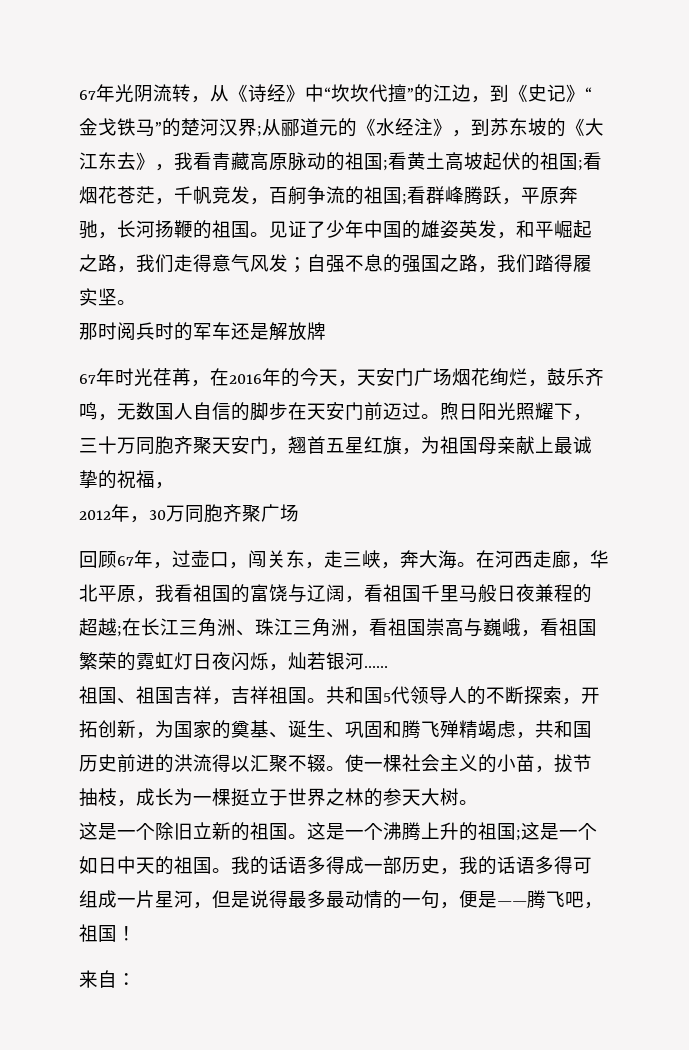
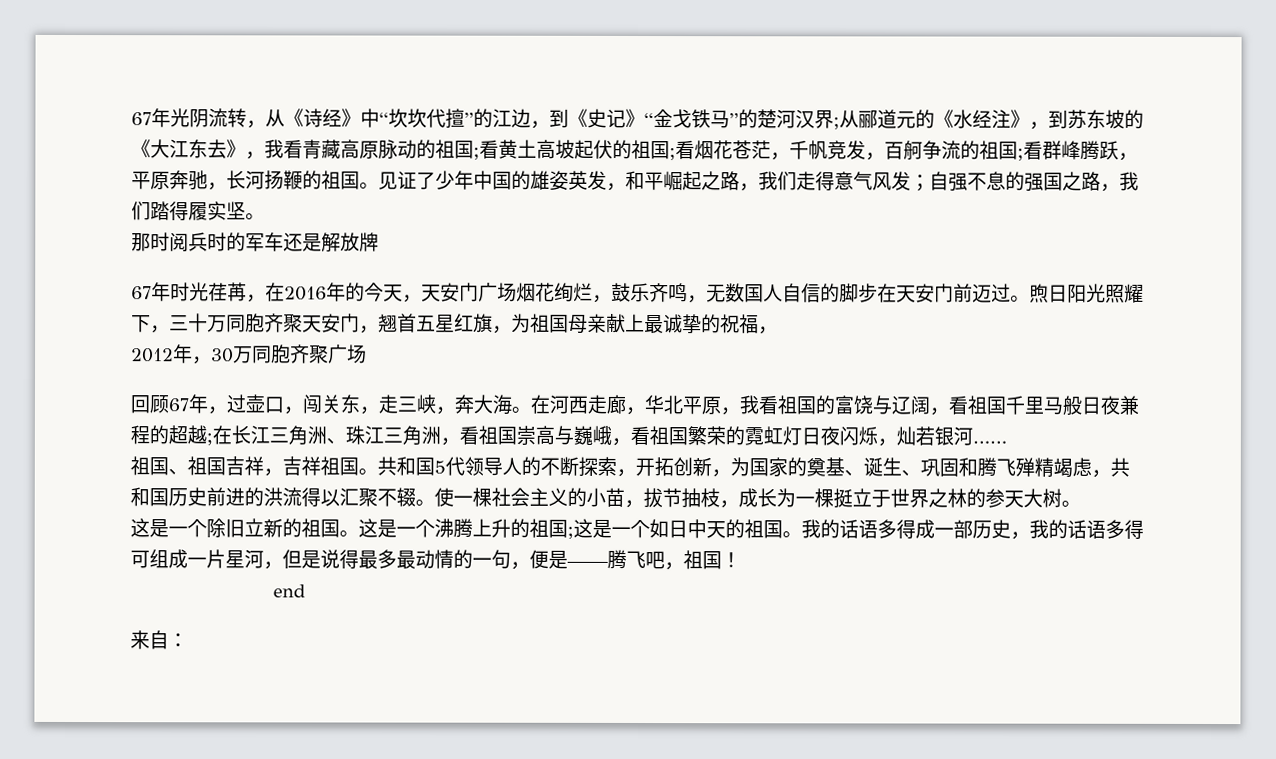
+ end

